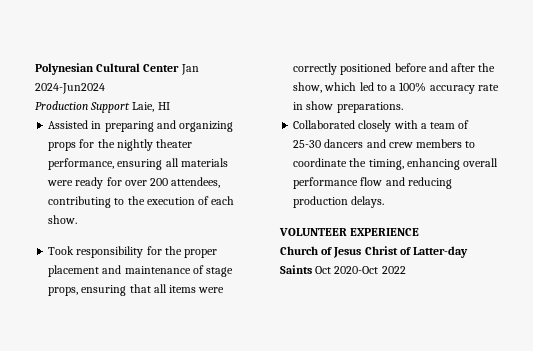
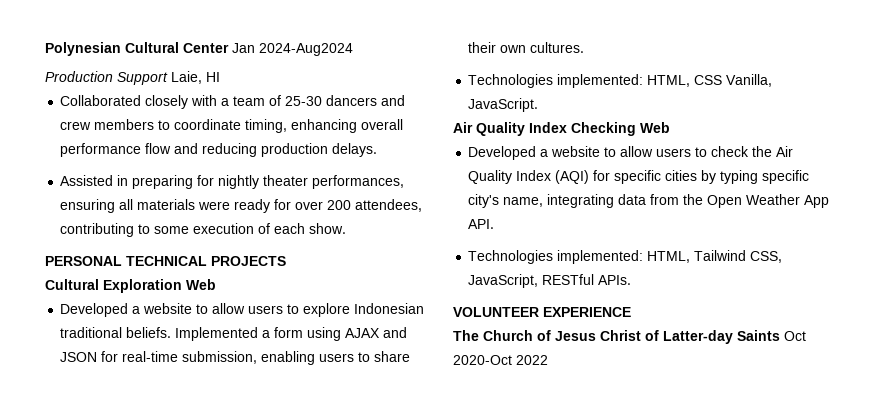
- Polynesian Cultural Center Jan 2024-Jun2024
+ Polynesian Cultural Center Jan 2024-Aug2024
- Assisted in preparing and organizing props for the nightly theater performance, ensuring all materials were ready for over 200 attendees, contributing to the execution of each show.
- Took responsibility for the proper placement and maintenance of stage props, ensuring that all items were correctly positioned before and after the show, which led to a 100% accuracy rate in show preparations.
- Collaborated closely with a team of 25-30 dancers and crew members to coordinate the timing, enhancing overall performance flow and reducing production delays.
+ Collaborated closely with a team of 25-30 dancers and crew members to coordinate timing, enhancing overall performance flow and reducing production delays.
+ Assisted in preparing for nightly theater performances, ensuring all materials were ready for over 200 attendees, contributing to some execution of each show.
+ PERSONAL TECHNICAL PROJECTS
+ Cultural Exploration Web
+ Developed a website to allow users to explore Indonesian traditional beliefs. Implemented a form using AJAX and JSON for real-time submission, enabling users to share their own cultures.
+ Technologies implemented: HTML, CSS Vanilla, JavaScript.
+ Air Quality Index Checking Web
+ Developed a website to allow users to check the Air Quality Index (AQI) for specific cities by typing specific city's name, integrating data from the Open Weather App API.
+ Technologies implemented: HTML, Tailwind CSS, JavaScript, RESTful APIs.
- Church of Jesus Christ of Latter-day Saints Oct 2020-Oct 2022
+ The Church of Jesus Christ of Latter-day Saints Oct 2020-Oct 2022

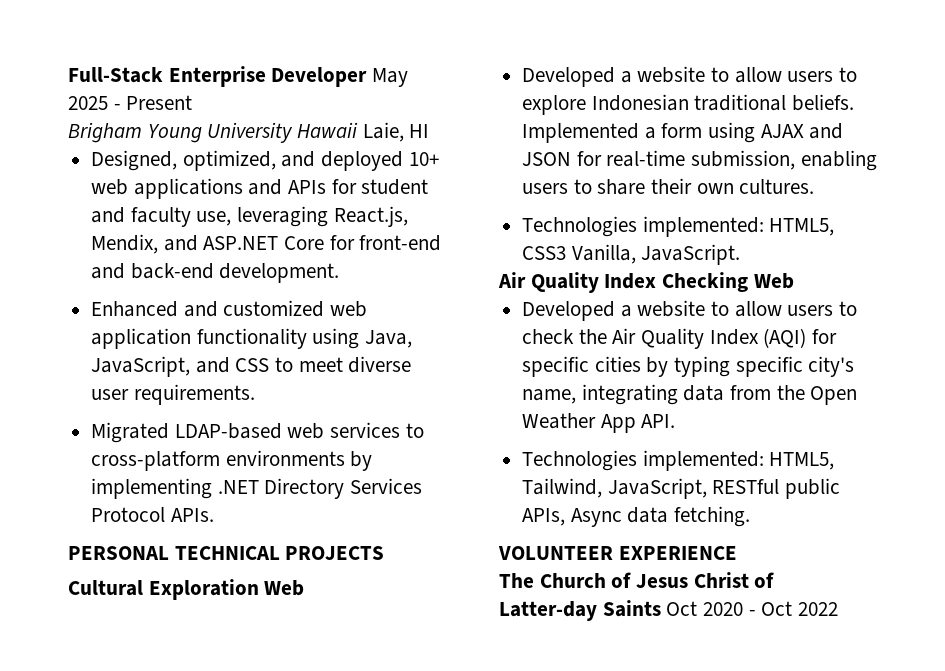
- Polynesian Cultural Center Jan 2024-Aug2024
- Production Support Laie, HI
- Collaborated closely with a team of 25-30 dancers and crew members to coordinate timing, enhancing overall performance flow and reducing production delays.
- Assisted in preparing for nightly theater performances, ensuring all materials were ready for over 200 attendees, contributing to some execution of each show.
+ Full-Stack Enterprise Developer May 2025 - Present
+ Brigham Young University Hawaii Laie, HI
+ Designed, optimized, and deployed 10+ web applications and APIs for student and faculty use, leveraging React.js, Mendix, and ASP.NET Core for front-end and back-end development.
+ Enhanced and customized web application functionality using Java, JavaScript, and CSS to meet diverse user requirements.
+ Migrated LDAP-based web services to cross-platform environments by implementing .NET Directory Services Protocol APIs.
- Technologies implemented: HTML, CSS Vanilla, JavaScript.
+ Technologies implemented: HTML5, CSS3 Vanilla, JavaScript.
- Technologies implemented: HTML, Tailwind CSS, JavaScript, RESTful APIs.
+ Technologies implemented: HTML5, Tailwind, JavaScript, RESTful public APIs, Async data fetching.
- The Church of Jesus Christ of Latter-day Saints Oct 2020-Oct 2022
+ The Church of Jesus Christ of Latter-day Saints Oct 2020 - Oct 2022

